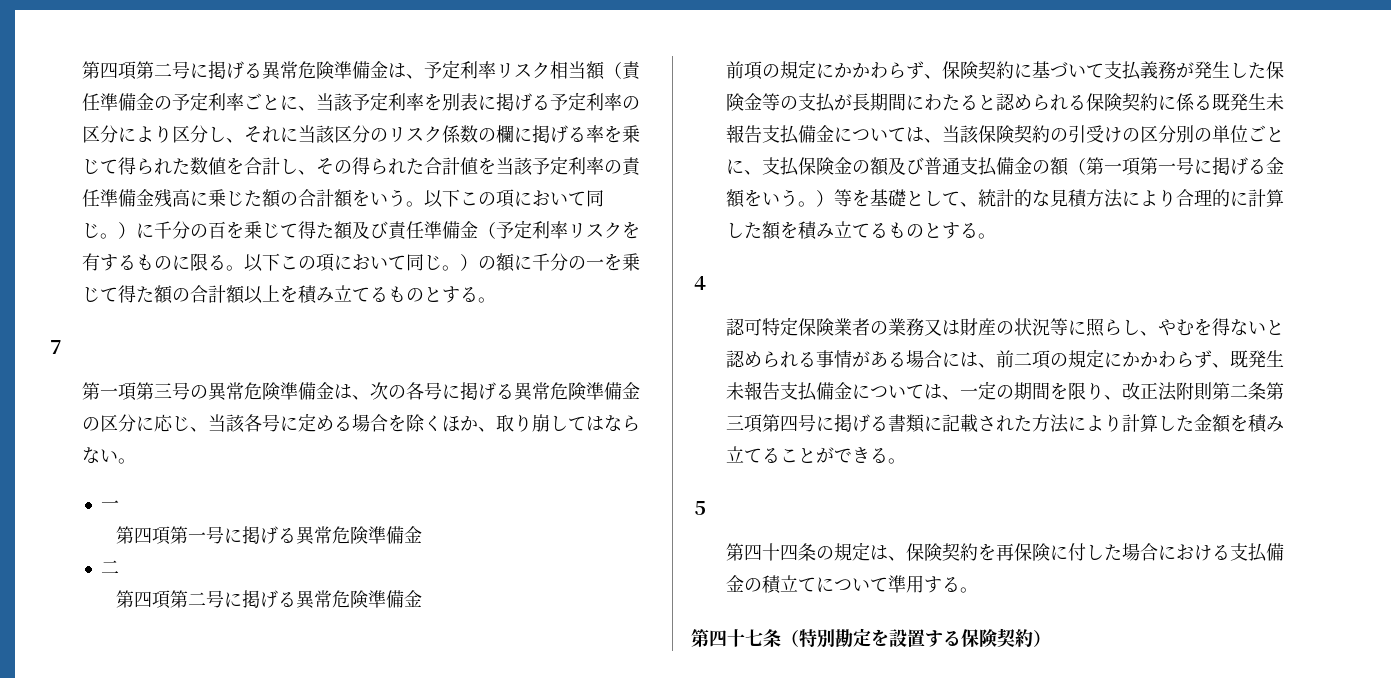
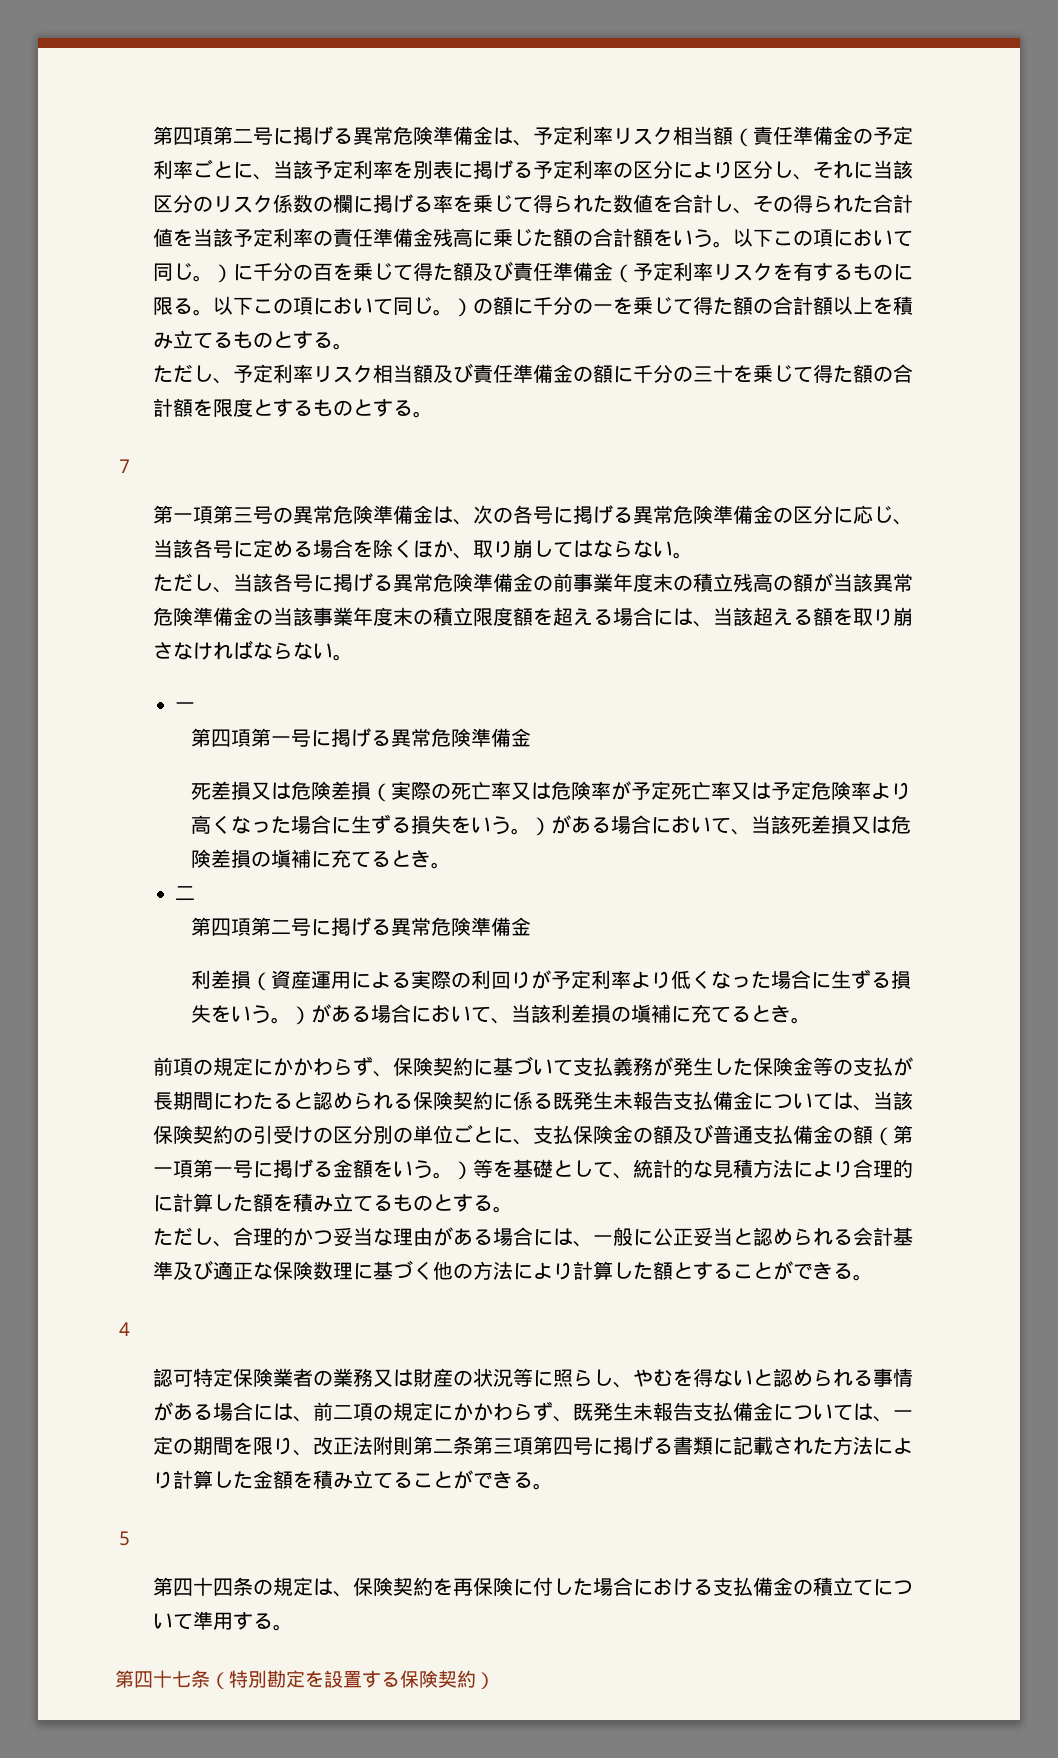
+ ただし、予定利率リスク相当額及び責任準備金の額に千分の三十を乗じて得た額の合計額を限度とするものとする。
+ ただし、当該各号に掲げる異常危険準備金の前事業年度末の積立残高の額が当該異常危険準備金の当該事業年度末の積立限度額を超える場合には、当該超える額を取り崩さなければならない。
+ 死差損又は危険差損（実際の死亡率又は危険率が予定死亡率又は予定危険率より高くなった場合に生ずる損失をいう。）がある場合において、当該死差損又は危険差損の塡補に充てるとき。
+ 利差損（資産運用による実際の利回りが予定利率より低くなった場合に生ずる損失をいう。）がある場合において、当該利差損の塡補に充てるとき。
+ ただし、合理的かつ妥当な理由がある場合には、一般に公正妥当と認められる会計基準及び適正な保険数理に基づく他の方法により計算した額とすることができる。

